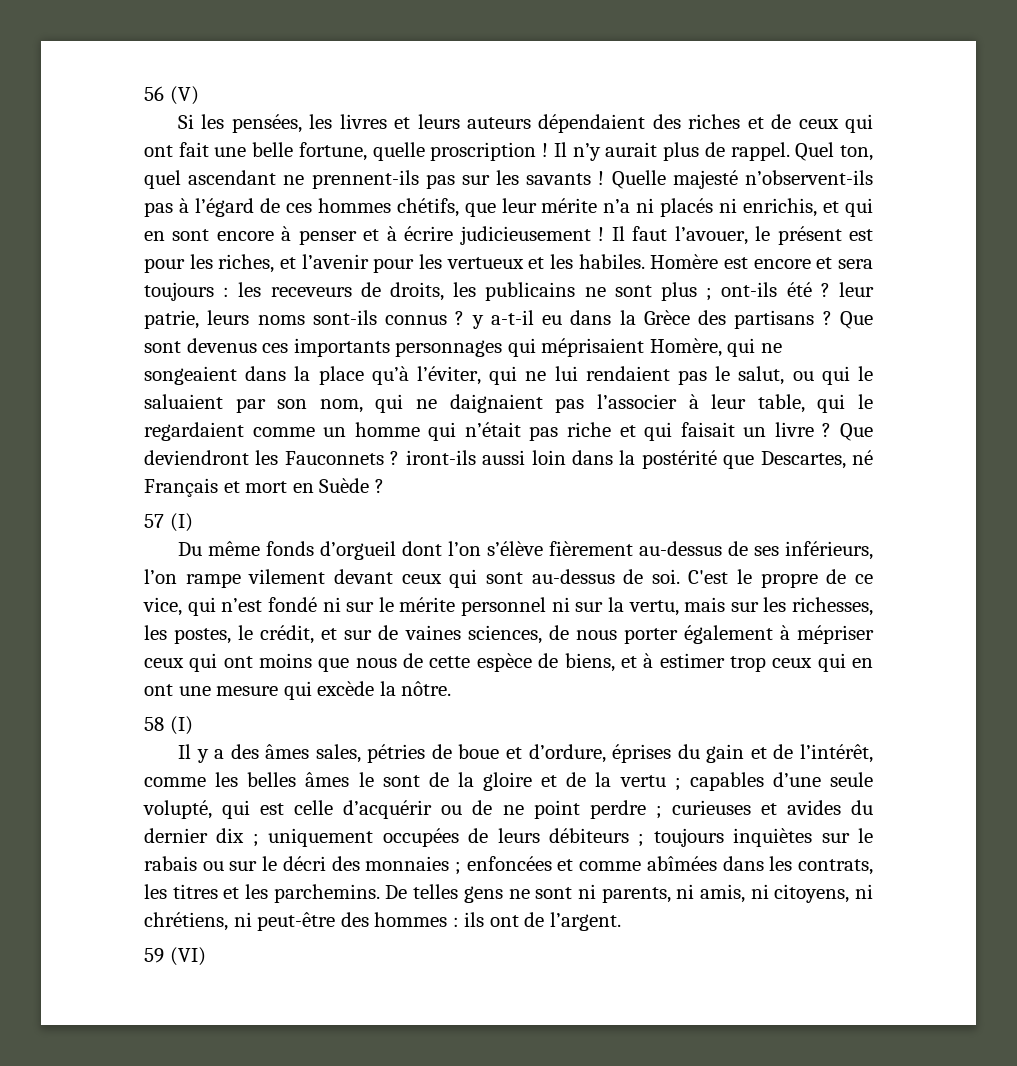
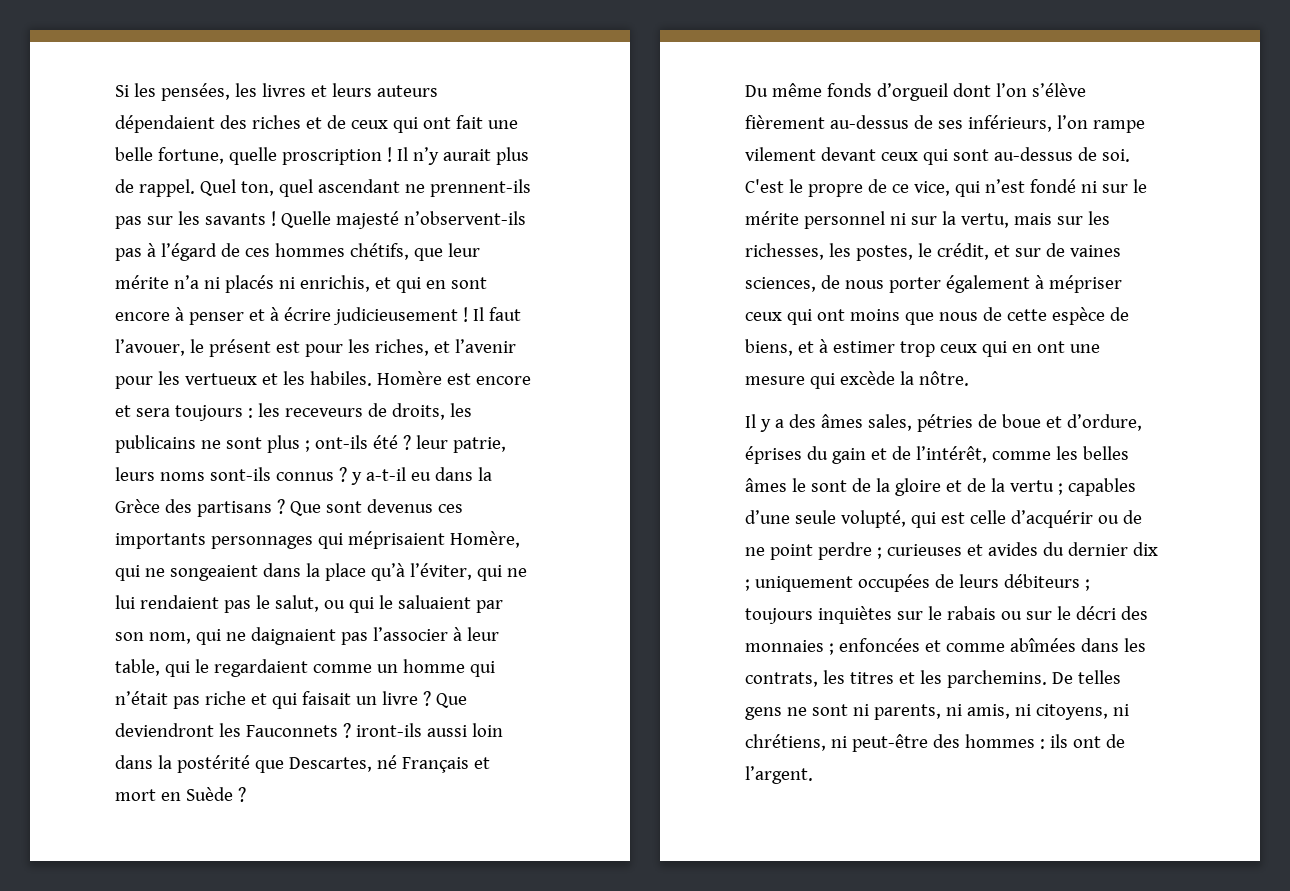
- 56 (V)
- 57 (I)
- 58 (I)
- 59 (VI)

